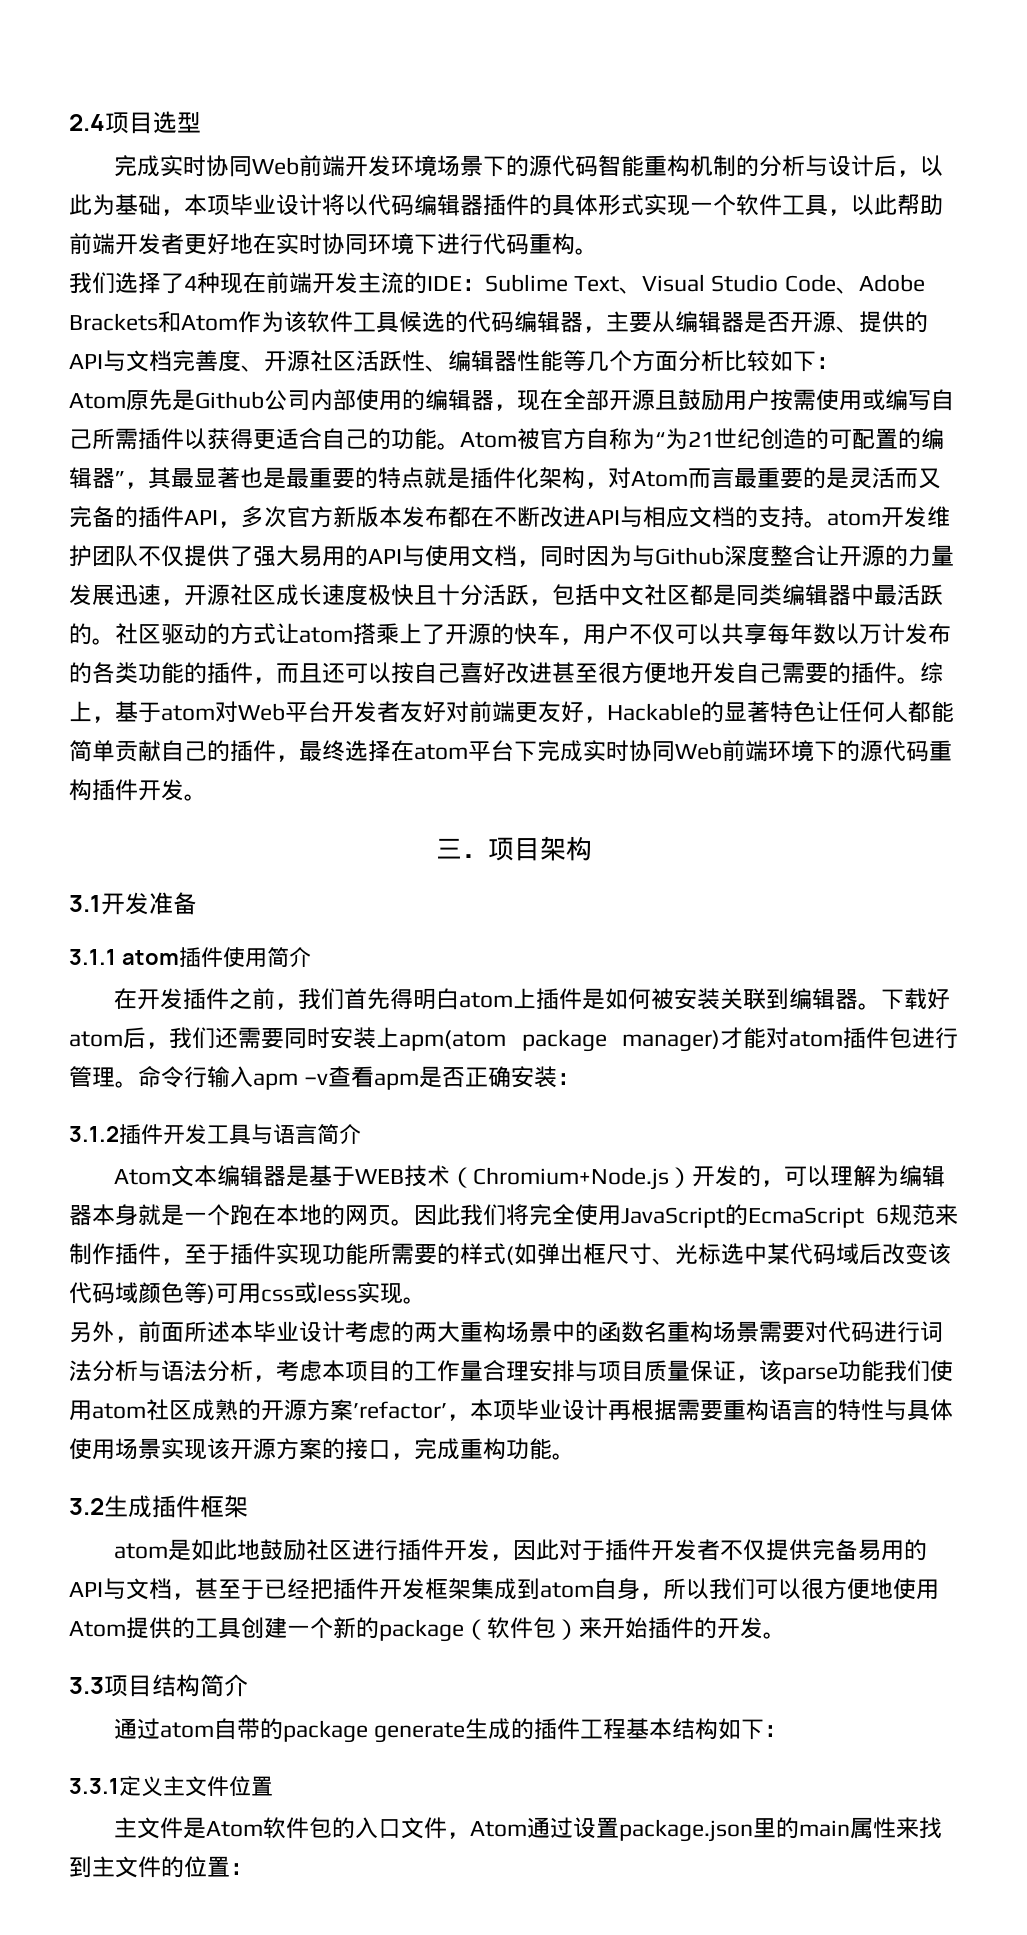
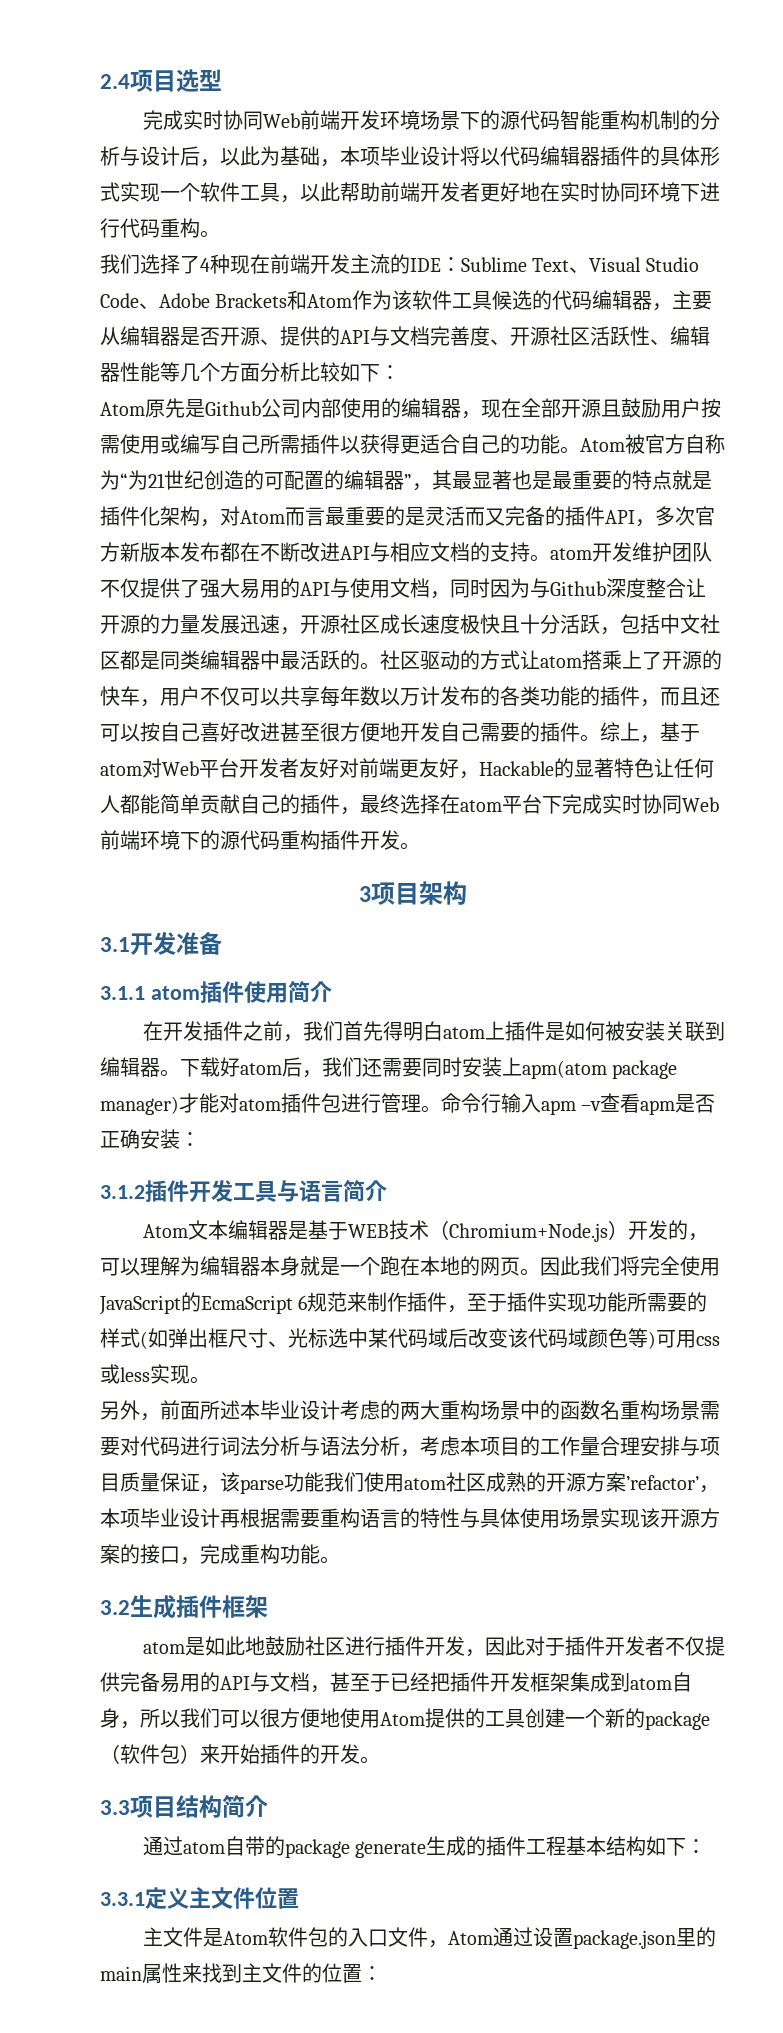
- 三．项目架构
+ 3项目架构

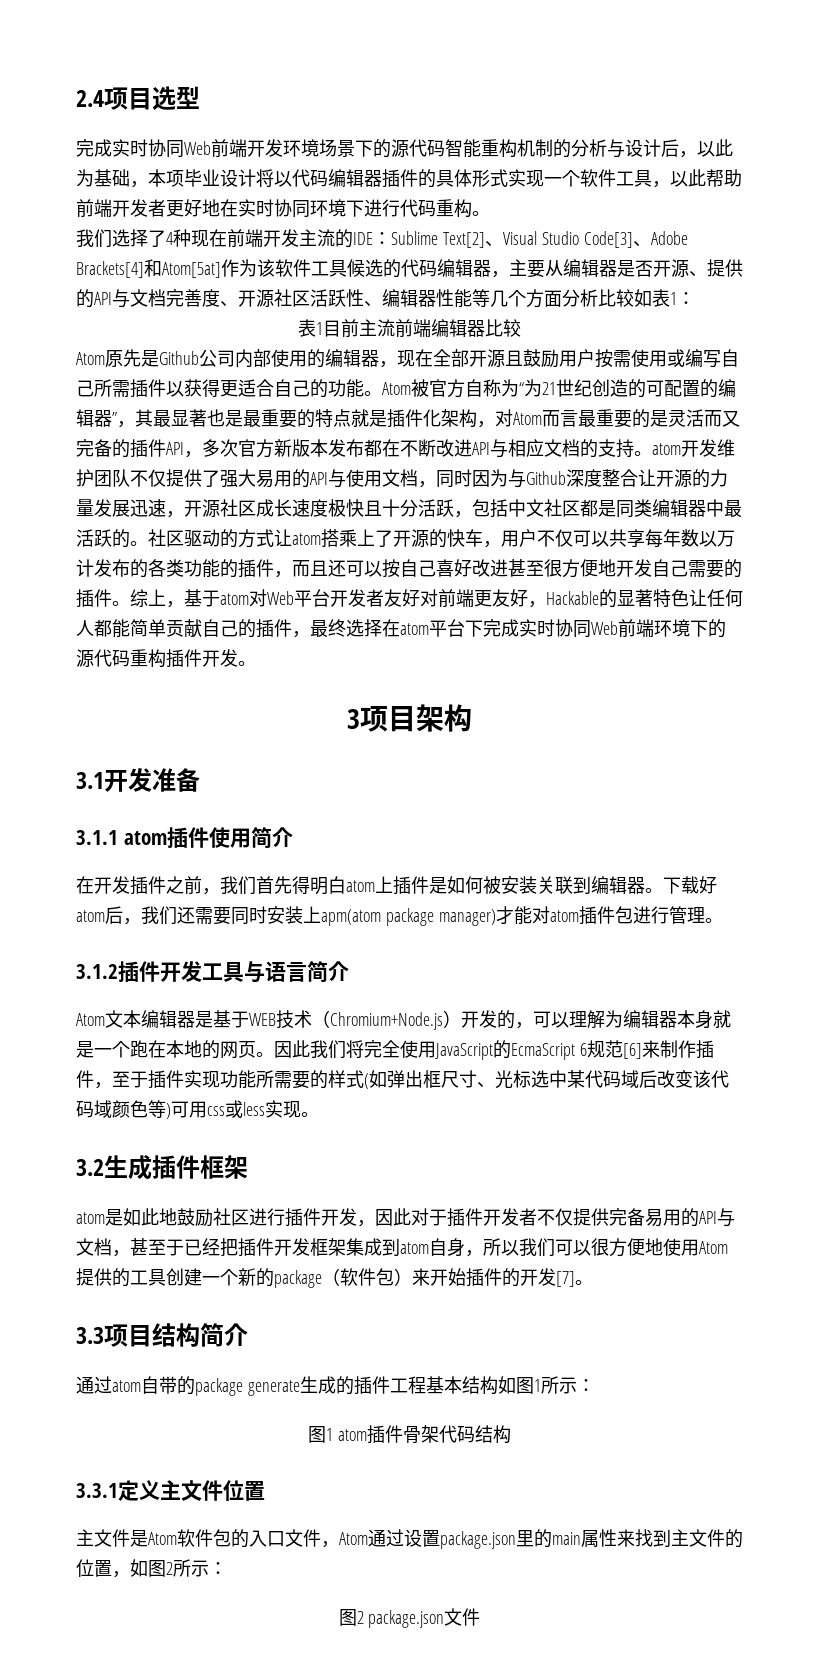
- 我们选择了4种现在前端开发主流的IDE：Sublime Text、Visual Studio Code、Adobe Brackets和Atom作为该软件工具候选的代码编辑器，主要从编辑器是否开源、提供的API与文档完善度、开源社区活跃性、编辑器性能等几个方面分析比较如下：
+ 我们选择了4种现在前端开发主流的IDE：Sublime Text[2]、Visual Studio Code[3]、Adobe Brackets[4]和Atom[5at]作为该软件工具候选的代码编辑器，主要从编辑器是否开源、提供的API与文档完善度、开源社区活跃性、编辑器性能等几个方面分析比较如表1：
+ 表1目前主流前端编辑器比较
- 命令行输入apm –v查看apm是否正确安装：
- 因此我们将完全使用JavaScript的EcmaScript 6规范来制作插件，至于插件实现功能所需要的样式(如弹出框尺寸、光标选中某代码域后改变该代码域颜色等)可用css或less实现。
+ 因此我们将完全使用JavaScript的EcmaScript 6规范[6]来制作插件，至于插件实现功能所需要的样式(如弹出框尺寸、光标选中某代码域后改变该代码域颜色等)可用css或less实现。
- 另外，前面所述本毕业设计考虑的两大重构场景中的函数名重构场景需要对代码进行词法分析与语法分析，考虑本项目的工作量合理安排与项目质量保证，该parse功能我们使用atom社区成熟的开源方案’refactor’，本项毕业设计再根据需要重构语言的特性与具体使用场景实现该开源方案的接口，完成重构功能。
- atom是如此地鼓励社区进行插件开发，因此对于插件开发者不仅提供完备易用的API与文档，甚至于已经把插件开发框架集成到atom自身，所以我们可以很方便地使用Atom提供的工具创建一个新的package（软件包）来开始插件的开发。
+ atom是如此地鼓励社区进行插件开发，因此对于插件开发者不仅提供完备易用的API与文档，甚至于已经把插件开发框架集成到atom自身，所以我们可以很方便地使用Atom提供的工具创建一个新的package（软件包）来开始插件的开发[7]。
- 通过atom自带的package generate生成的插件工程基本结构如下：
+ 通过atom自带的package generate生成的插件工程基本结构如图1所示：
+ 图1 atom插件骨架代码结构
- 主文件是Atom软件包的入口文件，Atom通过设置package.json里的main属性来找到主文件的位置：
+ 主文件是Atom软件包的入口文件，Atom通过设置package.json里的main属性来找到主文件的位置，如图2所示：
+ 图2 package.json文件

